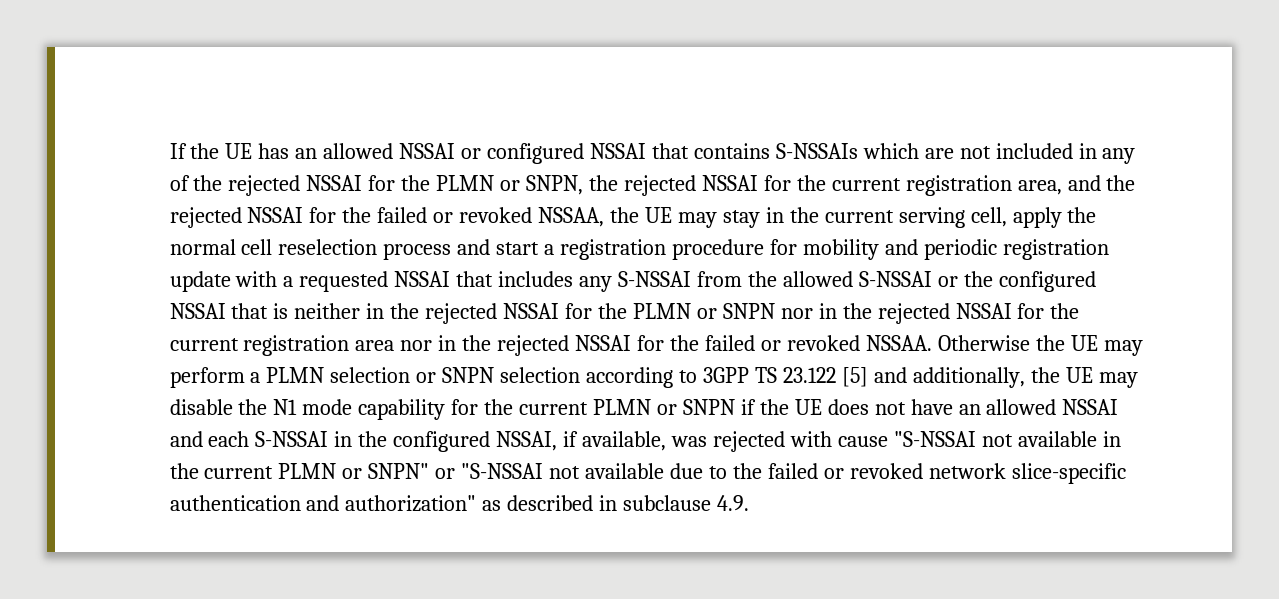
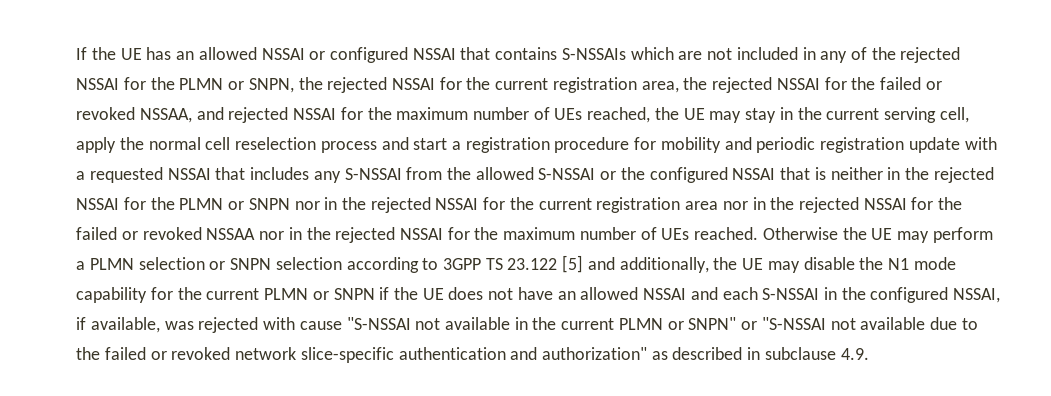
- If the UE has an allowed NSSAI or configured NSSAI that contains S-NSSAIs which are not included in any of the rejected NSSAI for the PLMN or SNPN, the rejected NSSAI for the current registration area, and the rejected NSSAI for the failed or revoked NSSAA, the UE may stay in the current serving cell, apply the normal cell reselection process and start a registration procedure for mobility and periodic registration update with a requested NSSAI that includes any S-NSSAI from the allowed S-NSSAI or the configured NSSAI that is neither in the rejected NSSAI for the PLMN or SNPN nor in the rejected NSSAI for the current registration area nor in the rejected NSSAI for the failed or revoked NSSAA.
+ If the UE has an allowed NSSAI or configured NSSAI that contains S-NSSAIs which are not included in any of the rejected NSSAI for the PLMN or SNPN, the rejected NSSAI for the current registration area, the rejected NSSAI for the failed or revoked NSSAA, and rejected NSSAI for the maximum number of UEs reached, the UE may stay in the current serving cell, apply the normal cell reselection process and start a registration procedure for mobility and periodic registration update with a requested NSSAI that includes any S-NSSAI from the allowed S-NSSAI or the configured NSSAI that is neither in the rejected NSSAI for the PLMN or SNPN nor in the rejected NSSAI for the current registration area nor in the rejected NSSAI for the failed or revoked NSSAA nor in the rejected NSSAI for the maximum number of UEs reached.

